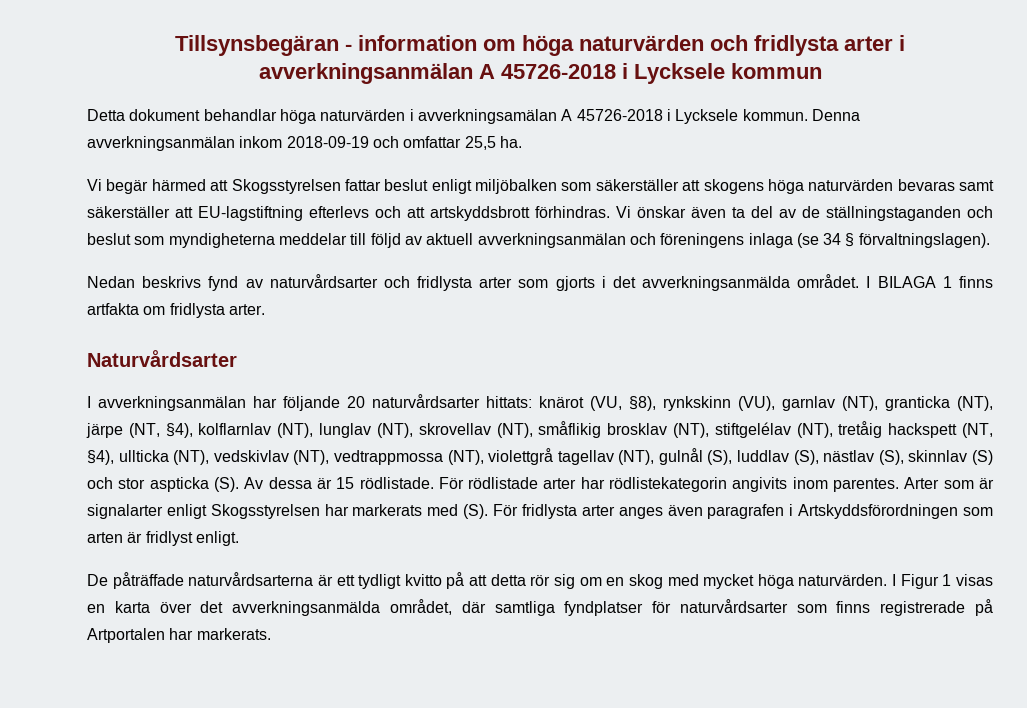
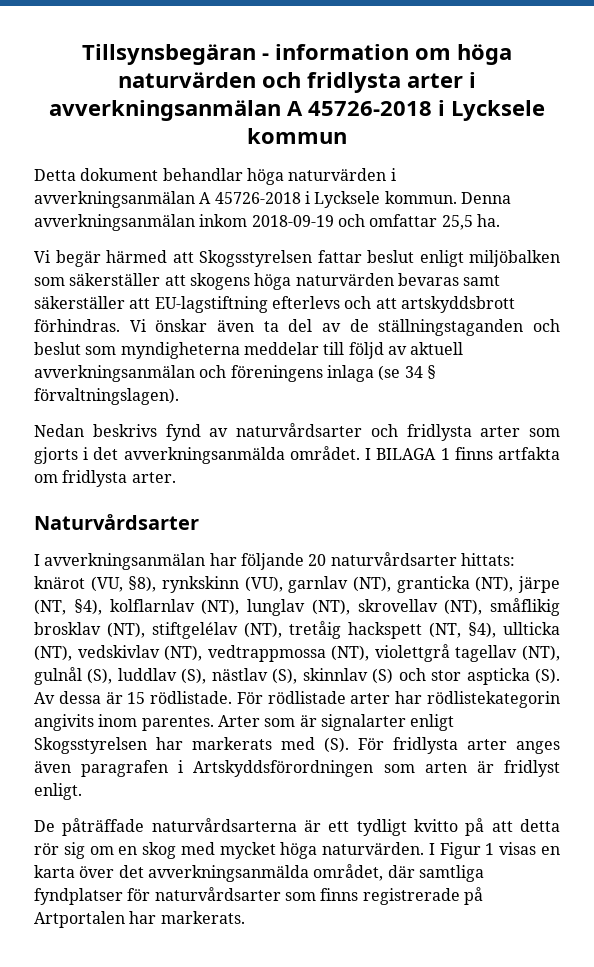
- Detta dokument behandlar höga naturvärden i avverkningsamälan A 45726-2018 i Lycksele kommun.
+ Detta dokument behandlar höga naturvärden i avverkningsanmälan A 45726-2018 i Lycksele kommun.

